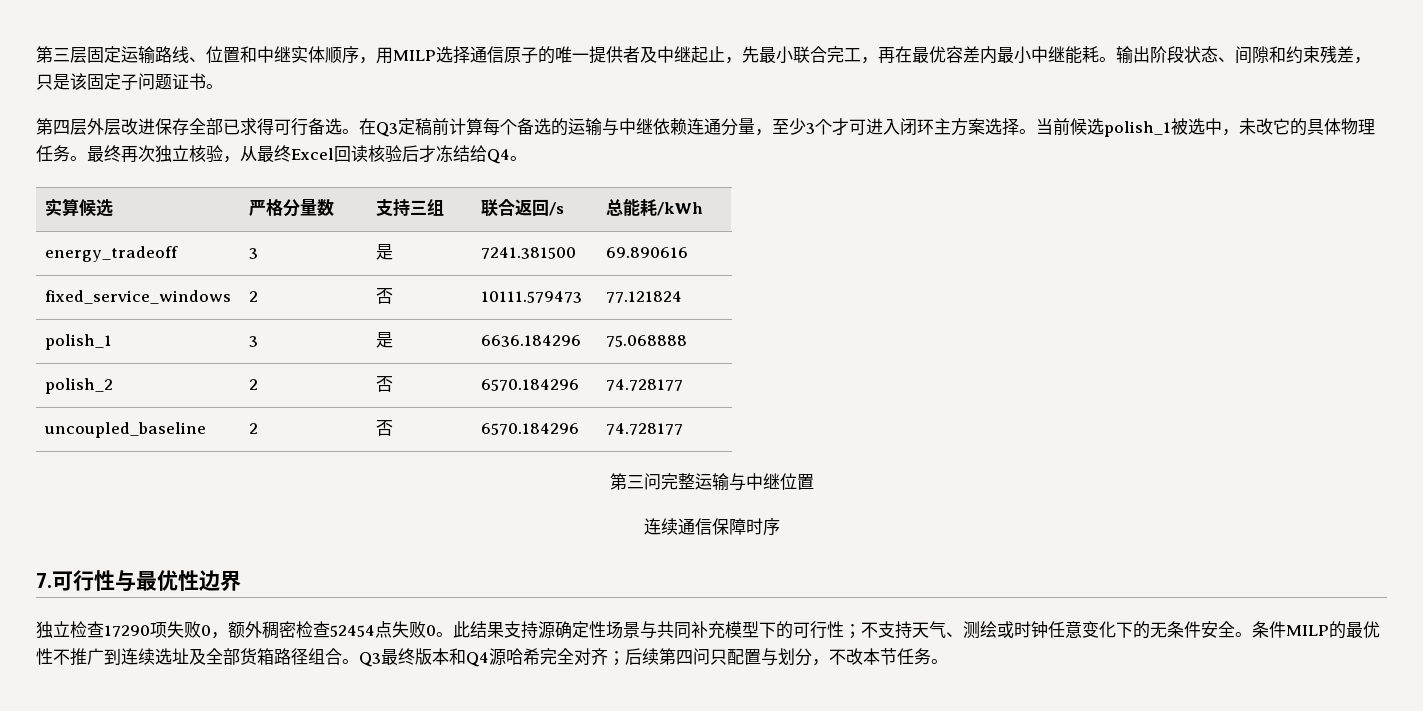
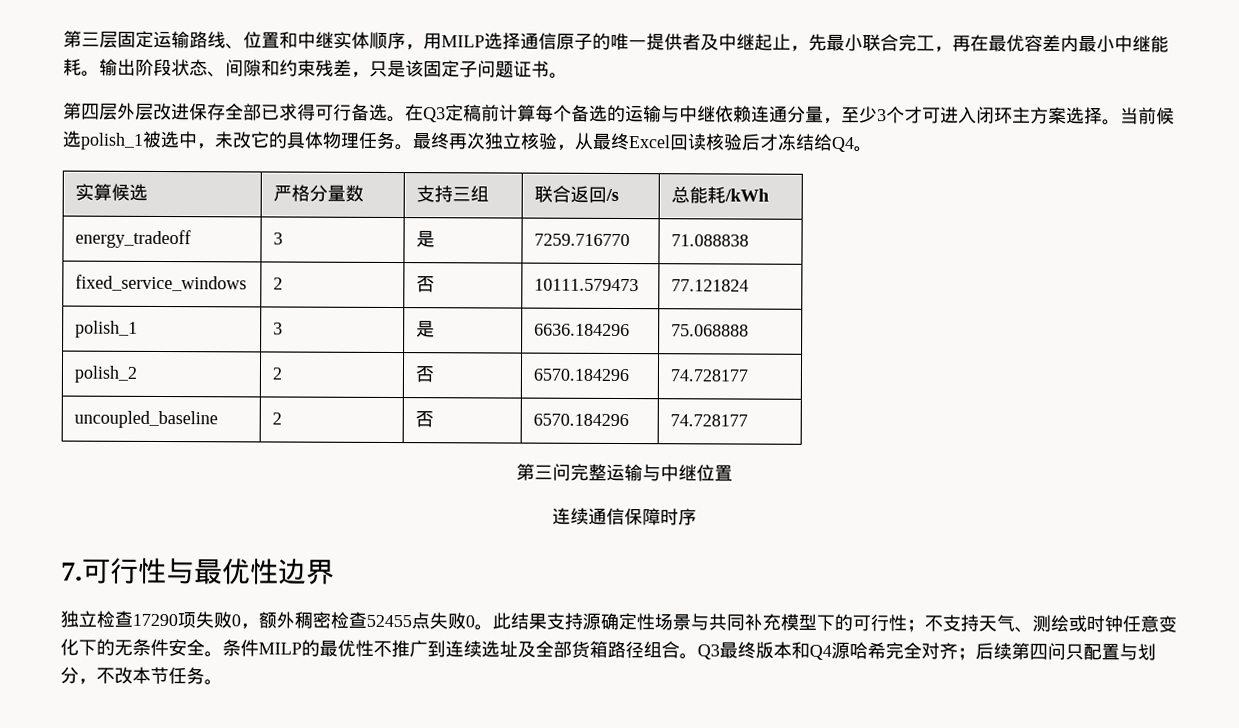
- energy_tradeoff | 3 | 是 | 7241.381500 | 69.890616
+ energy_tradeoff | 3 | 是 | 7259.716770 | 71.088838
- 独立检查17290项失败0，额外稠密检查52454点失败0。
+ 独立检查17290项失败0，额外稠密检查52455点失败0。

